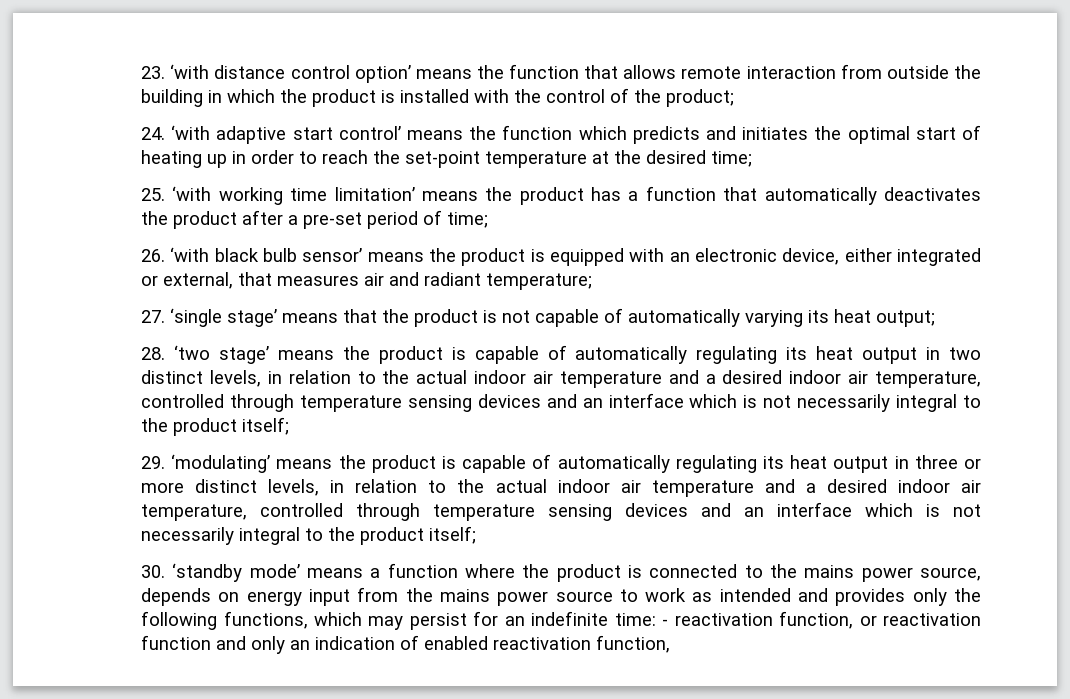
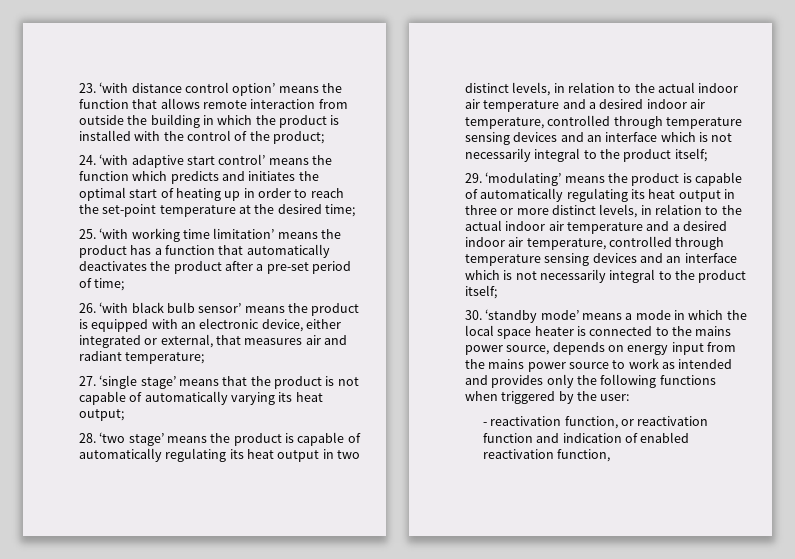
- 30. ‘standby mode’ means a function where the product is connected to the mains power source, depends on energy input from the mains power source to work as intended and provides only the following functions, which may persist for an indefinite time: - reactivation function, or reactivation function and only an indication of enabled reactivation function,
+ 30. ‘standby mode’ means a mode in which the local space heater is connected to the mains power source, depends on energy input from the mains power source to work as intended and provides only the following functions when triggered by the user:
+ - reactivation function, or reactivation function and indication of enabled reactivation function,

